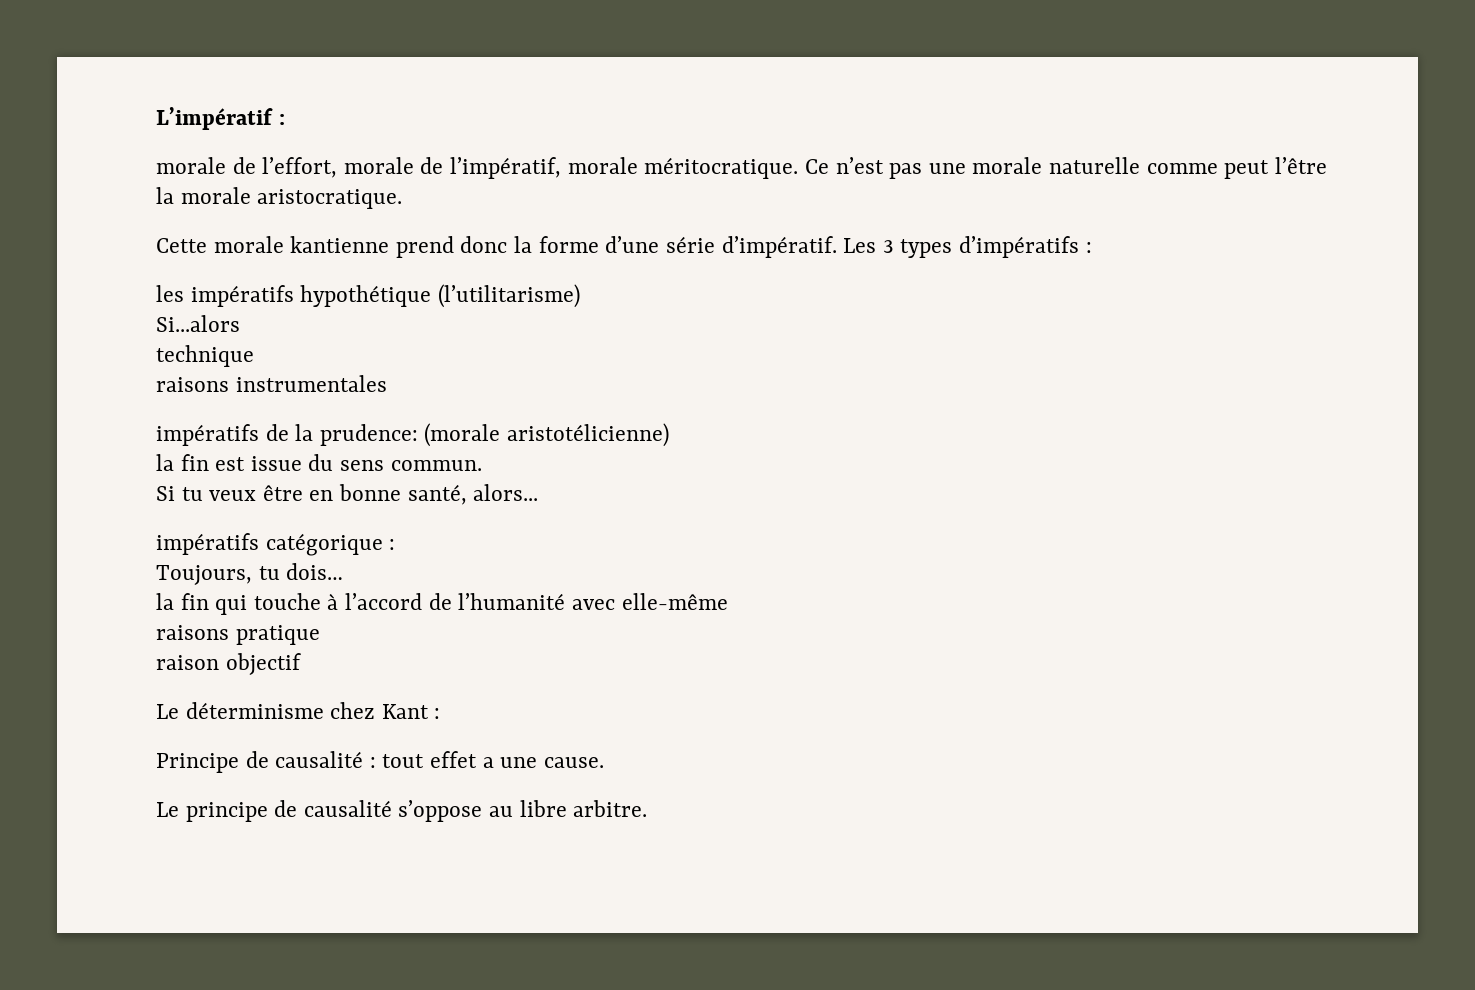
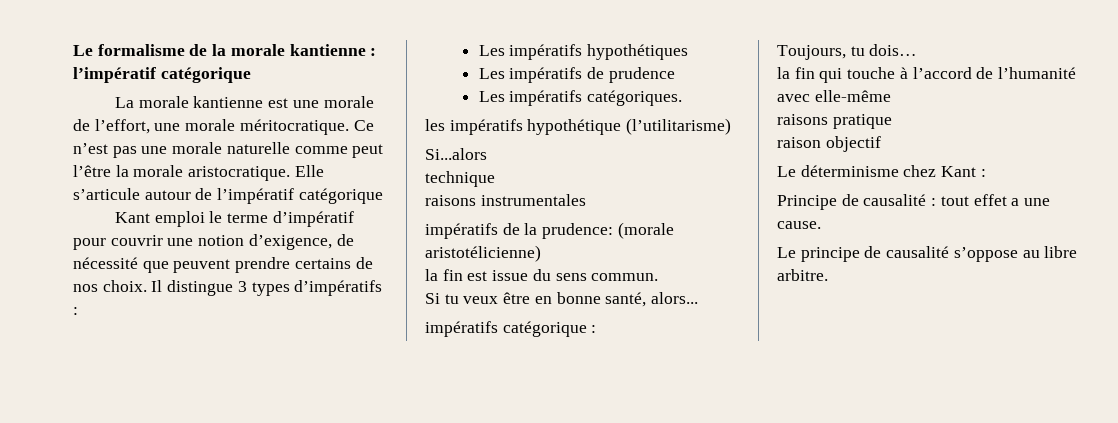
- L’impératif :
- morale de l’effort, morale de l’impératif, morale méritocratique.
+ Le formalisme de la morale kantienne : l’impératif catégorique
+ La morale kantienne est une morale de l’effort, une morale méritocratique.
- Ce n’est pas une morale naturelle comme peut l’être la morale aristocratique.
- Cette morale kantienne prend donc la forme d’une série d’impératif. Les 3 types d’impératifs :
+ Ce n’est pas une morale naturelle comme peut l’être la morale aristocratique. Elle s’articule autour de l’impératif catégorique
+ Kant emploi le terme d’impératif pour couvrir une notion d’exigence, de nécessité que peuvent prendre certains de nos choix. Il distingue 3 types d’impératifs :
+ Les impératifs hypothétiques
+ Les impératifs de prudence
+ Les impératifs catégoriques.

